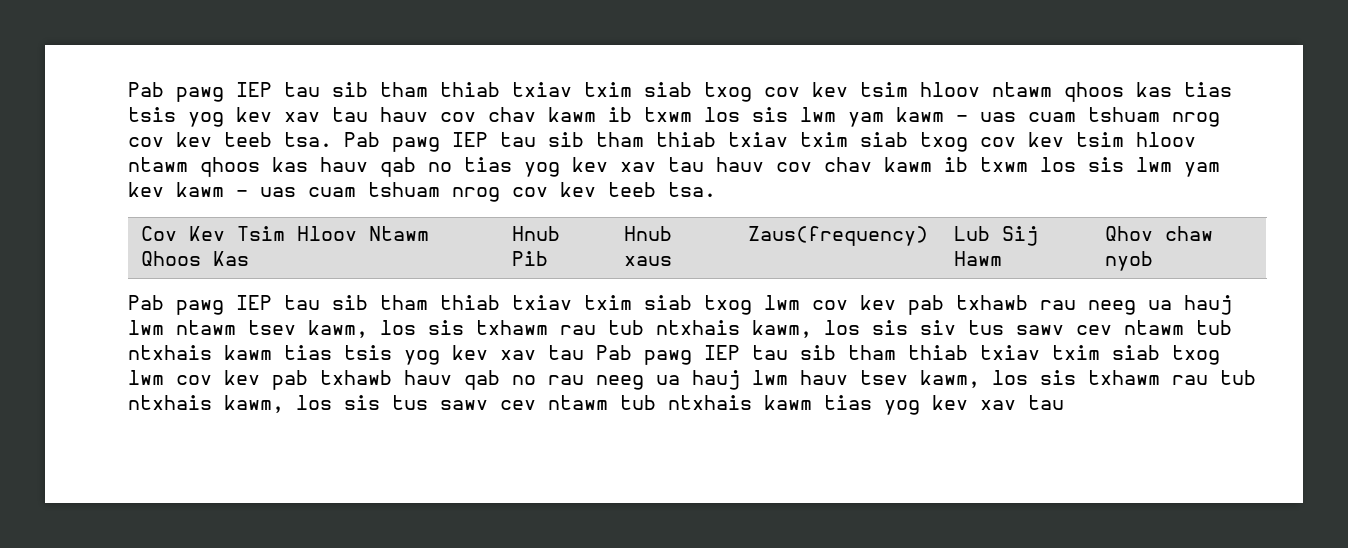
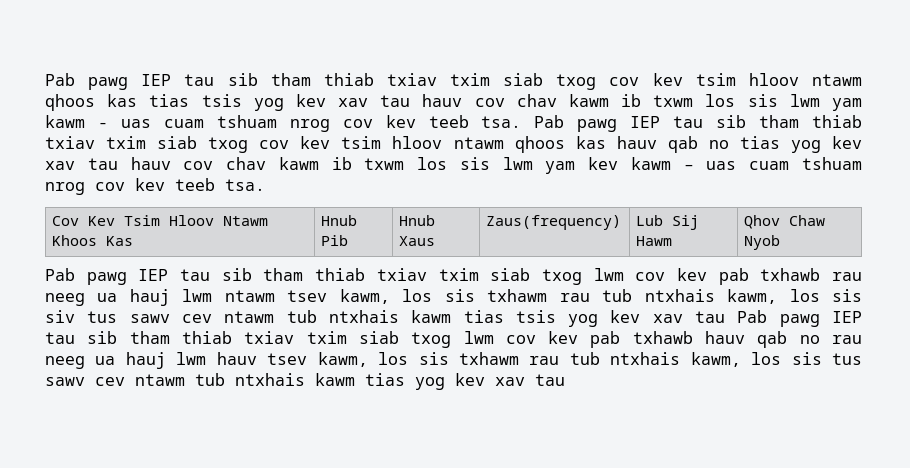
- Cov Kev Tsim Hloov Ntawm Qhoos Kas | Hnub Pib | Hnub xaus | Zaus(frequency) | Lub Sij Hawm | Qhov chaw nyob
+ Cov Kev Tsim Hloov Ntawm Khoos Kas | Hnub Pib | Hnub Xaus | Zaus(frequency) | Lub Sij Hawm | Qhov Chaw Nyob

